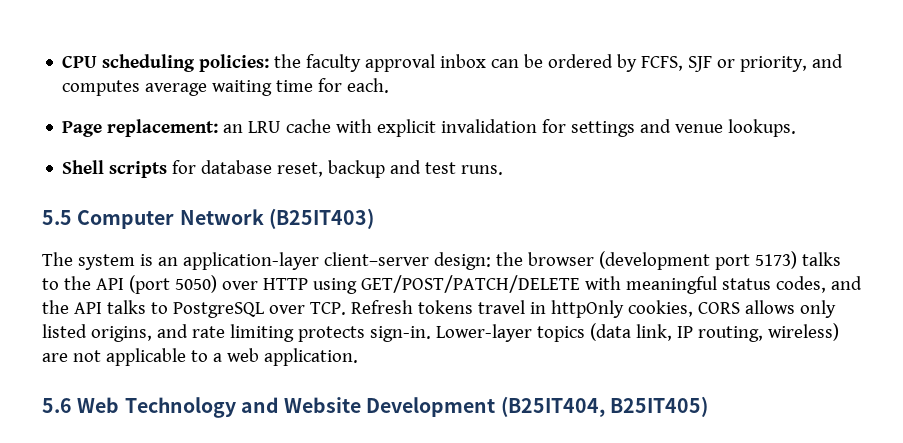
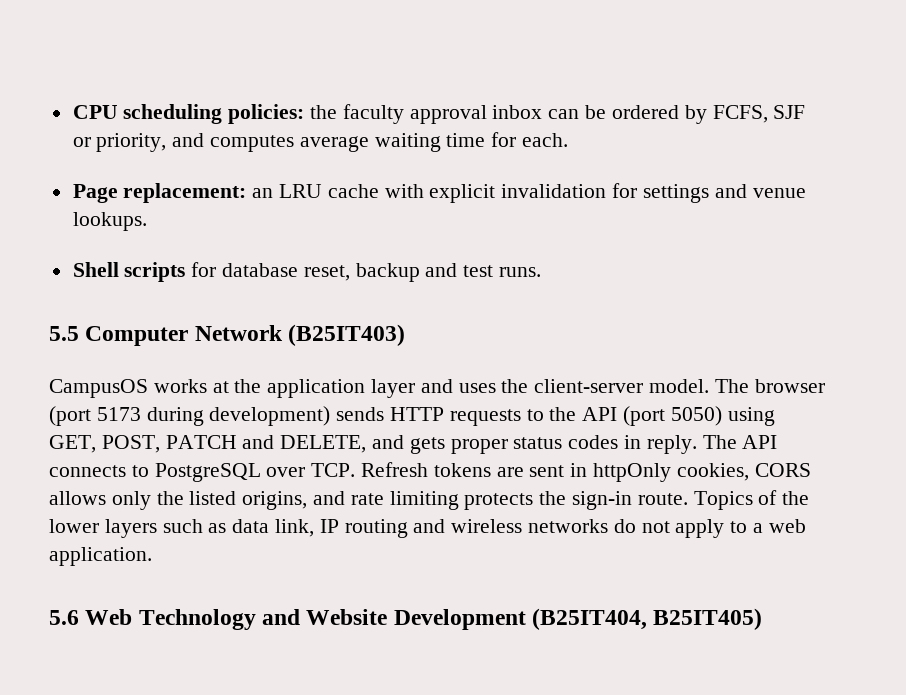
- The system is an application-layer client–server design: the browser (development port 5173) talks to the API (port 5050) over HTTP using GET/POST/PATCH/DELETE with meaningful status codes, and the API talks to PostgreSQL over TCP. Refresh tokens travel in httpOnly cookies, CORS allows only listed origins, and rate limiting protects sign-in. Lower-layer topics (data link, IP routing, wireless) are not applicable to a web application.
+ CampusOS works at the application layer and uses the client-server model. The browser (port 5173 during development) sends HTTP requests to the API (port 5050) using GET, POST, PATCH and DELETE, and gets proper status codes in reply. The API connects to PostgreSQL over TCP. Refresh tokens are sent in httpOnly cookies, CORS allows only the listed origins, and rate limiting protects the sign-in route. Topics of the lower layers such as data link, IP routing and wireless networks do not apply to a web application.

